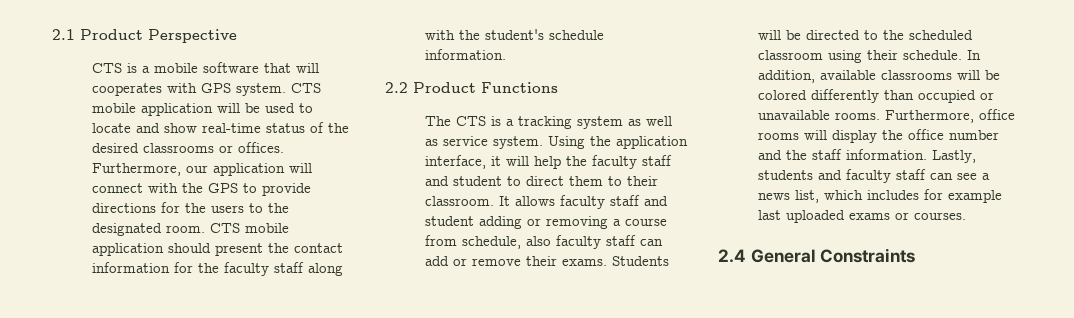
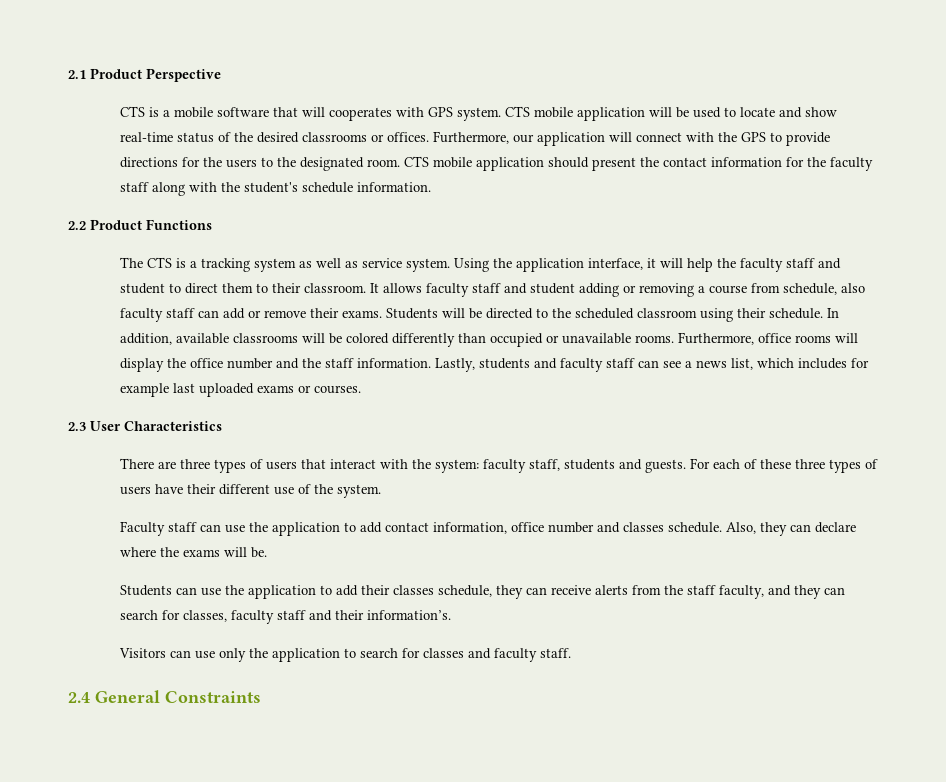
+ 2.3 User Characteristics
+ There are three types of users that interact with the system: faculty staff, students and guests. For each of these three types of users have their different use of the system.
+ Faculty staff can use the application to add contact information, office number and classes schedule. Also, they can declare where the exams will be.
+ Students can use the application to add their classes schedule, they can receive alerts from the staff faculty, and they can search for classes, faculty staff and their information’s.
+ Visitors can use only the application to search for classes and faculty staff.

